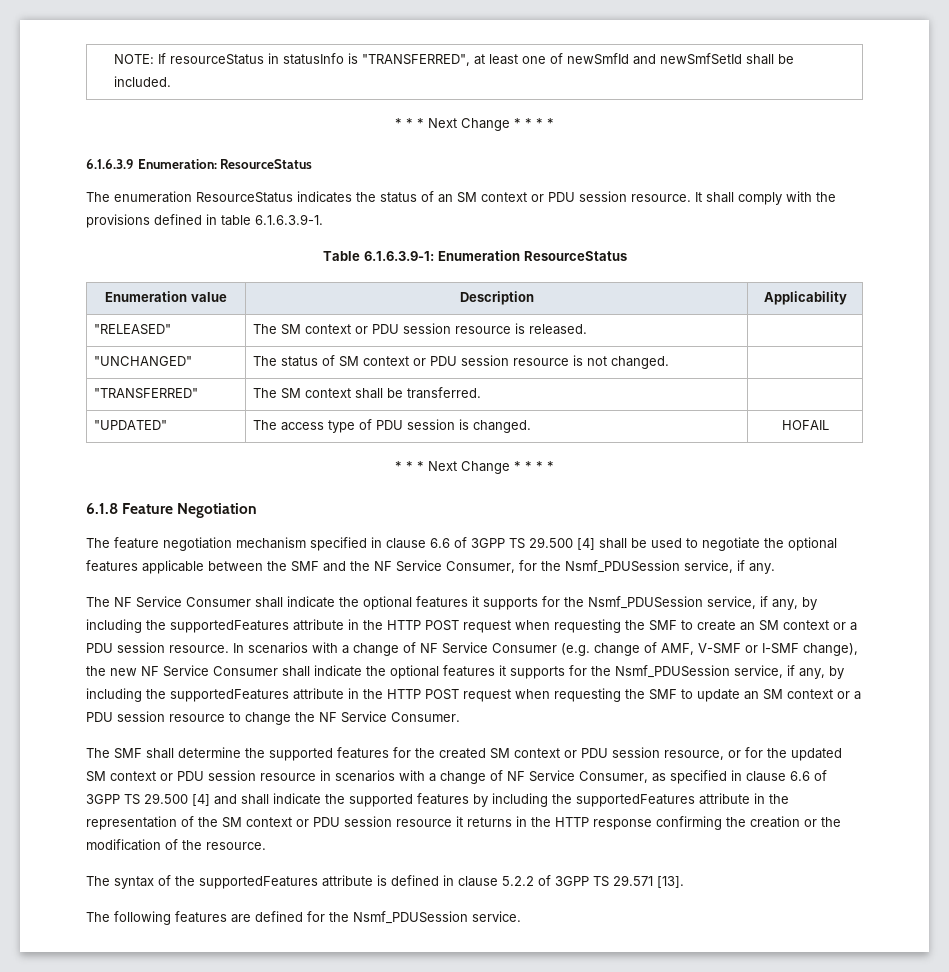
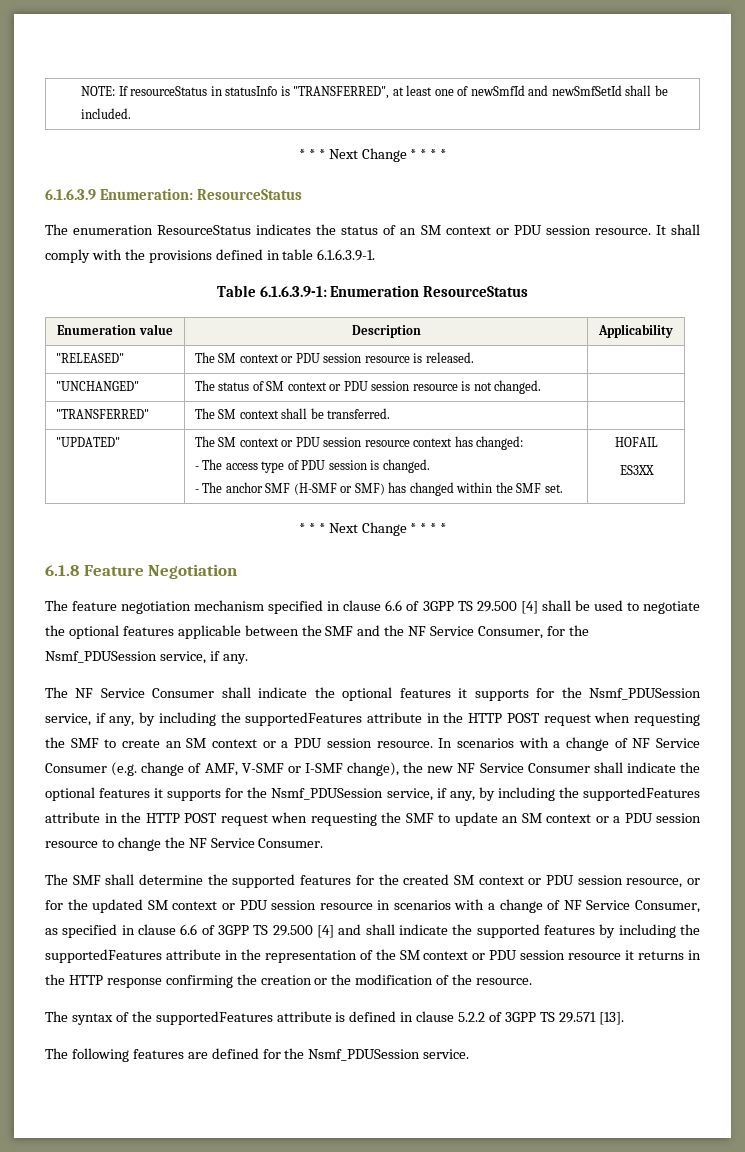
- "UPDATED" | The access type of PDU session is changed. | HOFAIL
+ "UPDATED" | The SM context or PDU session resource context has changed:
+ - The access type of PDU session is changed.
+ - The anchor SMF (H-SMF or SMF) has changed within the SMF set. | HOFAIL
+ ES3XX

